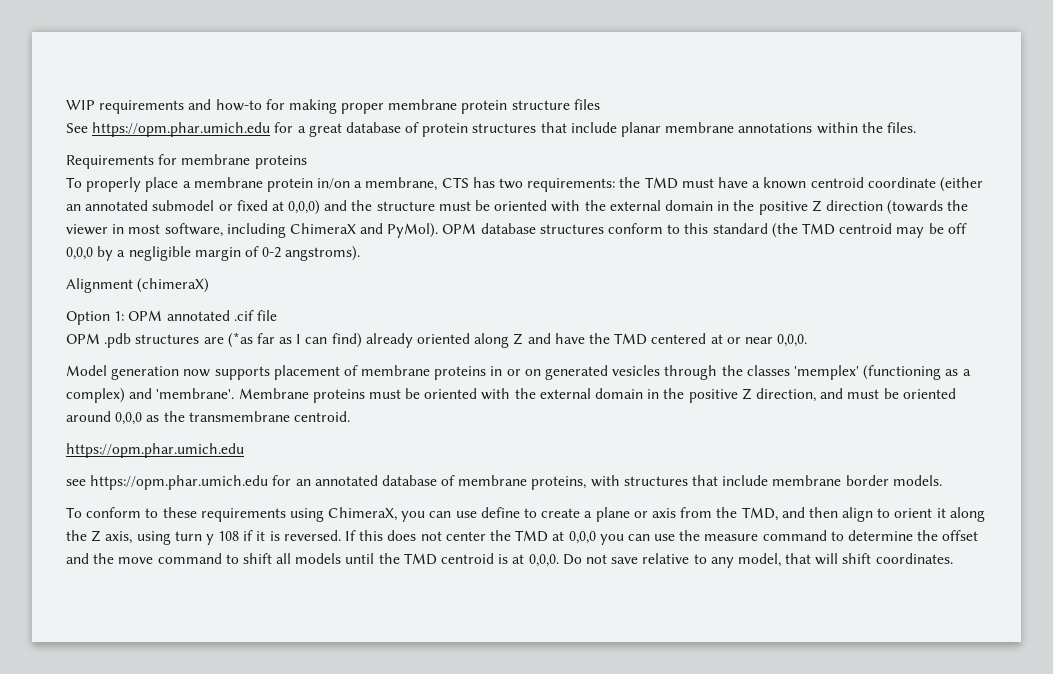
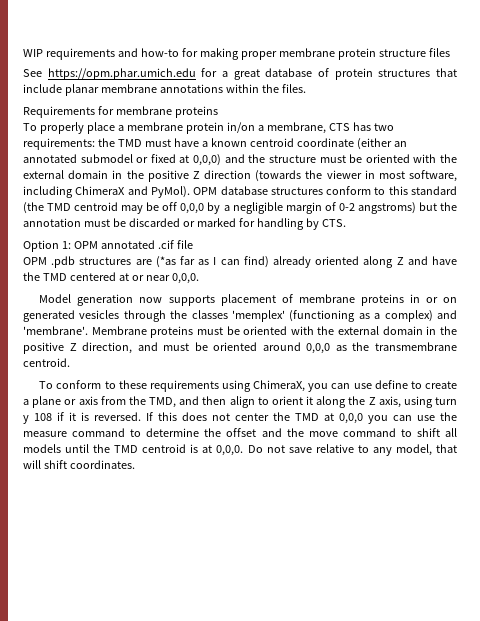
- OPM database structures conform to this standard (the TMD centroid may be off 0,0,0 by a negligible margin of 0-2 angstroms).
- Alignment (chimeraX)
+ OPM database structures conform to this standard (the TMD centroid may be off 0,0,0 by a negligible margin of 0-2 angstroms) but the annotation must be discarded or marked for handling by CTS.
  Membrane proteins must be oriented with the external domain in the positive Z direction, and must be oriented around 0,0,0 as the transmembrane centroid.
- https://opm.phar.umich.edu
- see https://opm.phar.umich.edu for an annotated database of membrane proteins, with structures that include membrane border models.

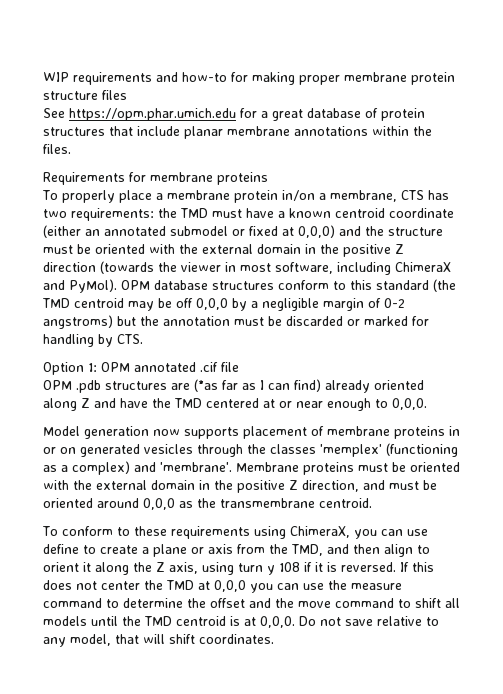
- OPM .pdb structures are (*as far as I can find) already oriented along Z and have the TMD centered at or near 0,0,0.
+ OPM .pdb structures are (*as far as I can find) already oriented along Z and have the TMD centered at or near enough to 0,0,0.

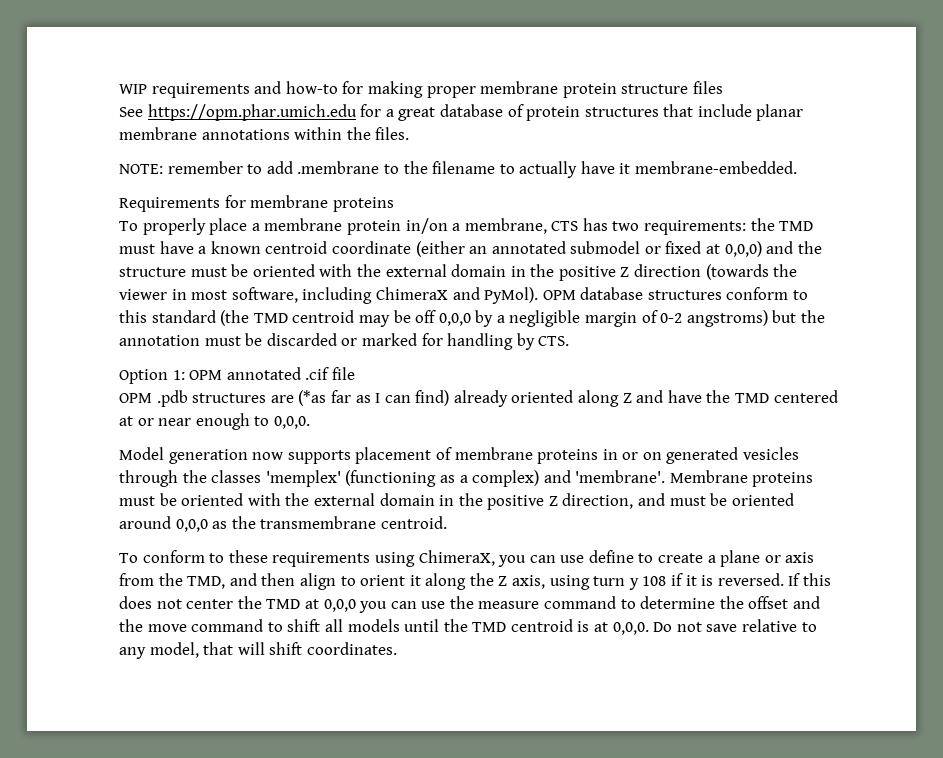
+ NOTE: remember to add .membrane to the filename to actually have it membrane-embedded.

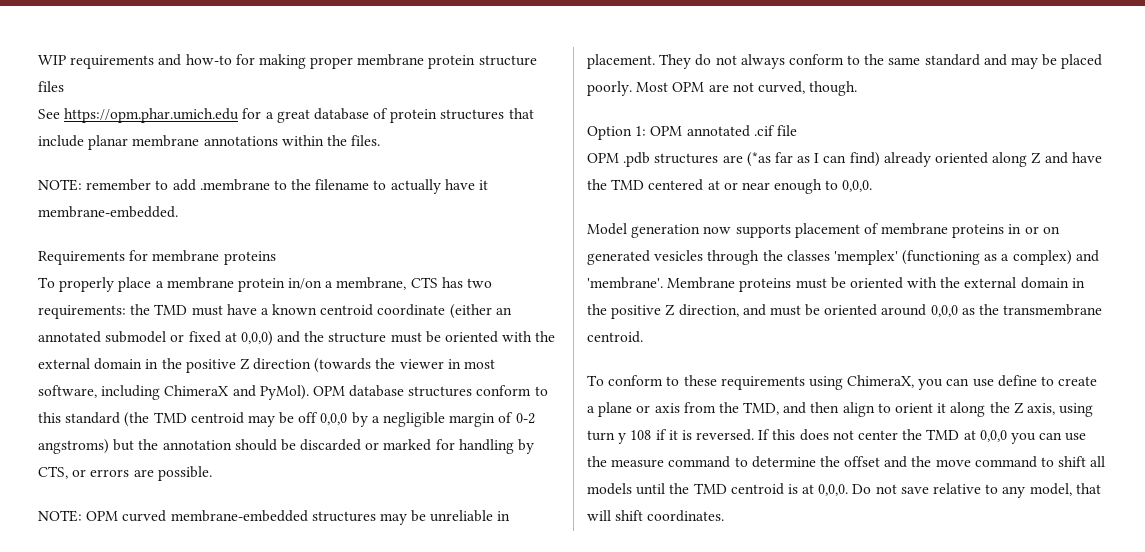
- OPM database structures conform to this standard (the TMD centroid may be off 0,0,0 by a negligible margin of 0-2 angstroms) but the annotation must be discarded or marked for handling by CTS.
+ OPM database structures conform to this standard (the TMD centroid may be off 0,0,0 by a negligible margin of 0-2 angstroms) but the annotation should be discarded or marked for handling by CTS, or errors are possible.
+ NOTE: OPM curved membrane-embedded structures may be unreliable in placement. They do not always conform to the same standard and may be placed poorly. Most OPM are not curved, though.

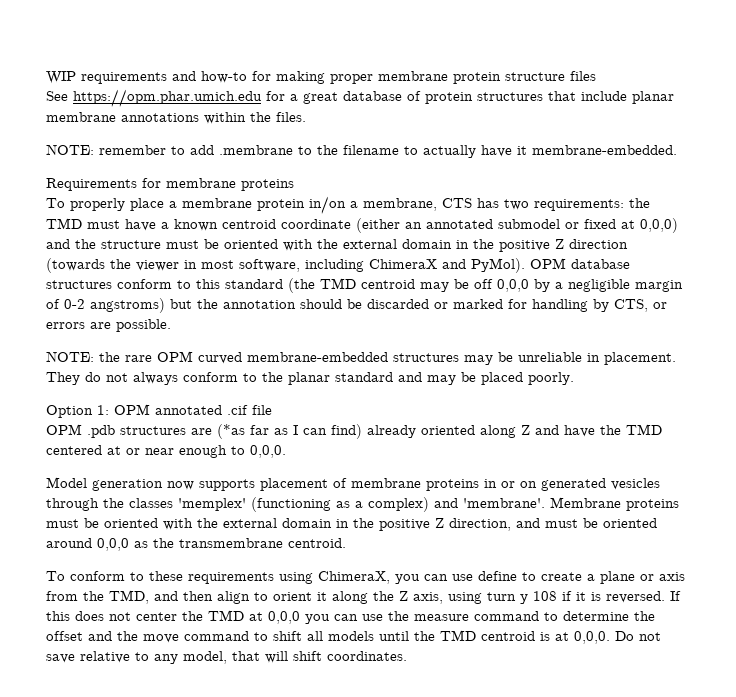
- NOTE: OPM curved membrane-embedded structures may be unreliable in placement.
+ NOTE: the rare OPM curved membrane-embedded structures may be unreliable in placement.
- They do not always conform to the same standard and may be placed poorly. Most OPM are not curved, though.
+ They do not always conform to the planar standard and may be placed poorly.

